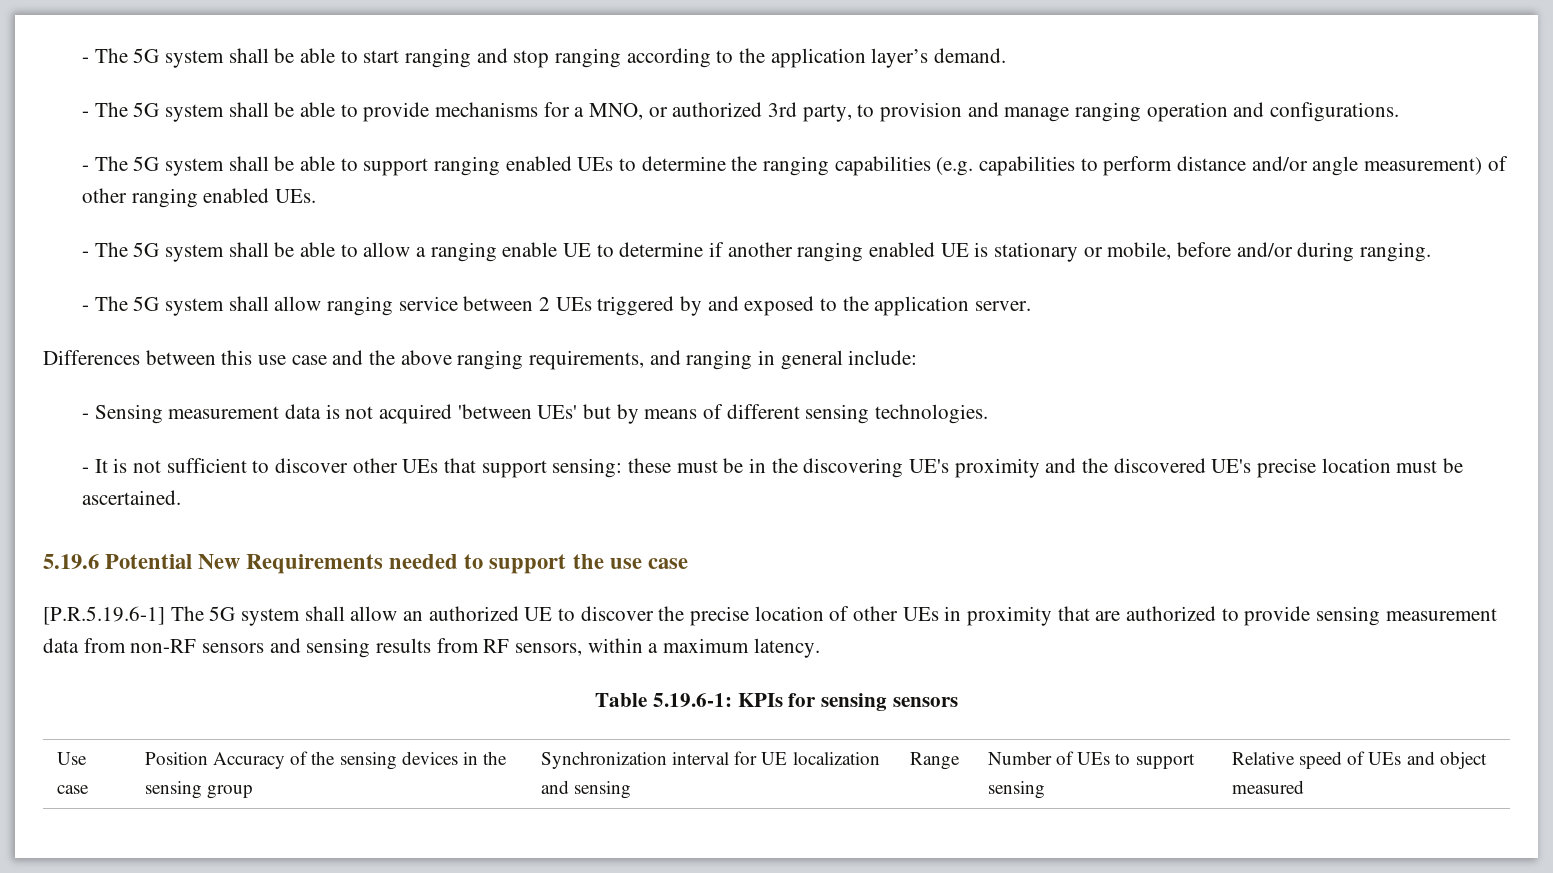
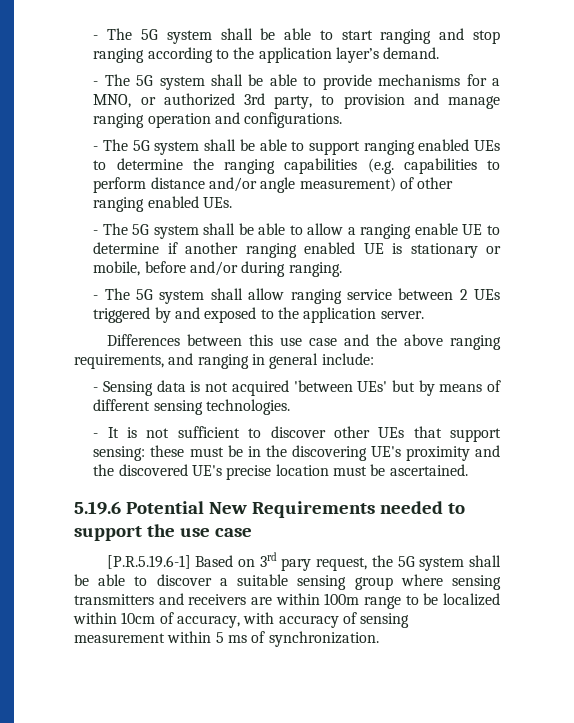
- - Sensing measurement data is not acquired 'between UEs' but by means of different sensing technologies.
+ - Sensing data is not acquired 'between UEs' but by means of different sensing technologies.
- [P.R.5.19.6-1] The 5G system shall allow an authorized UE to discover the precise location of other UEs in proximity that are authorized to provide sensing measurement data from non-RF sensors and sensing results from RF sensors, within a maximum latency.
- Table 5.19.6-1: KPIs for sensing sensors
- Use case | Position Accuracy of the sensing devices in the sensing group | Synchronization interval for UE localization and sensing | Range | Number of UEs to support sensing | Relative speed of UEs and object measured
+ [P.R.5.19.6-1] Based on 3rd pary request, the 5G system shall be able to discover a suitable sensing group where sensing transmitters and receivers are within 100m range to be localized within 10cm of accuracy, with accuracy of sensing measurement within 5 ms of synchronization.

